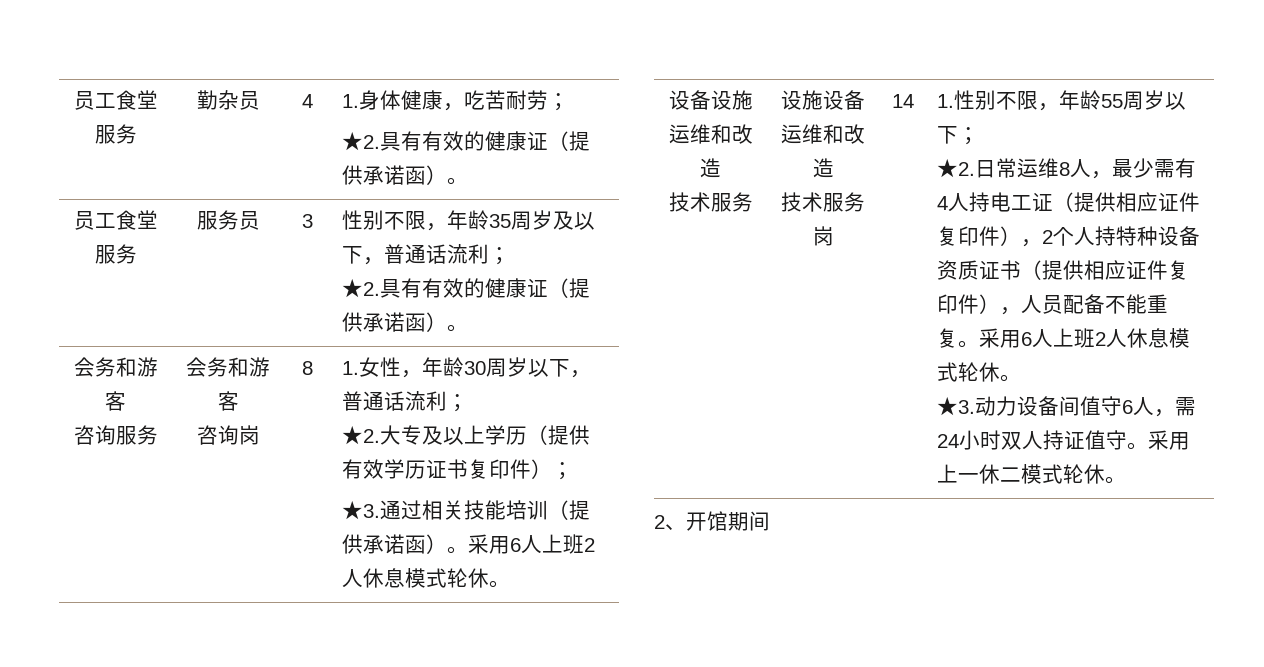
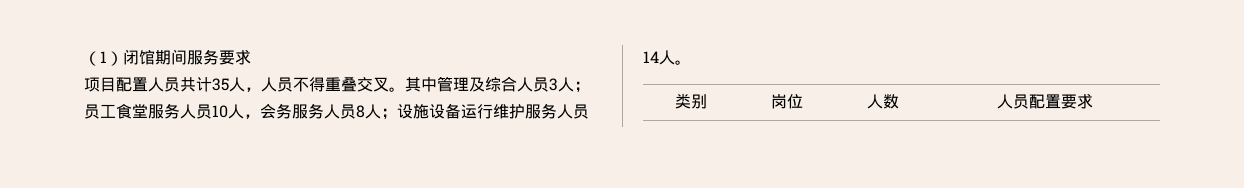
- 员工食堂服务 | 勤杂员 | 4 | 1.身体健康，吃苦耐劳；
- ★2.具有有效的健康证（提供承诺函）。
- 员工食堂服务 | 服务员 | 3 | 性别不限，年龄35周岁及以下，普通话流利；
- ★2.具有有效的健康证（提供承诺函）。
- 会务和游客
- 咨询服务 | 会务和游客
- 咨询岗 | 8 | 1.女性，年龄30周岁以下，普通话流利；
- ★2.大专及以上学历（提供有效学历证书复印件）；
- ★3.通过相关技能培训（提供承诺函）。采用6人上班2人休息模式轮休。
- 设备设施运维和改造
- 技术服务 | 设施设备运维和改造
- 技术服务岗 | 14 | 1.性别不限，年龄55周岁以下；
- ★2.日常运维8人，最少需有4人持电工证（提供相应证件复印件），2个人持特种设备资质证书（提供相应证件复印件），人员配备不能重复。采用6人上班2人休息模式轮休。
- ★3.动力设备间值守6人，需24小时双人持证值守。采用上一休二模式轮休。
- 2、开馆期间
+ （1）闭馆期间服务要求
+ 项目配置人员共计35人，人员不得重叠交叉。其中管理及综合人员3人；员工食堂服务人员10人，会务服务人员8人；设施设备运行维护服务人员14人。
+ 类别 | 岗位 | 人数 | 人员配置要求

